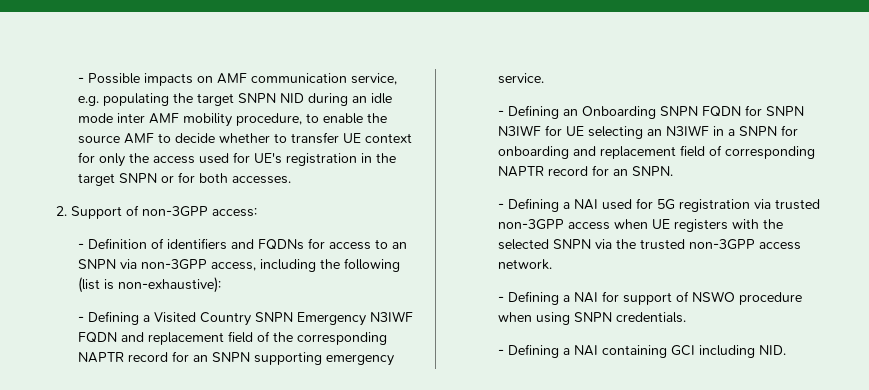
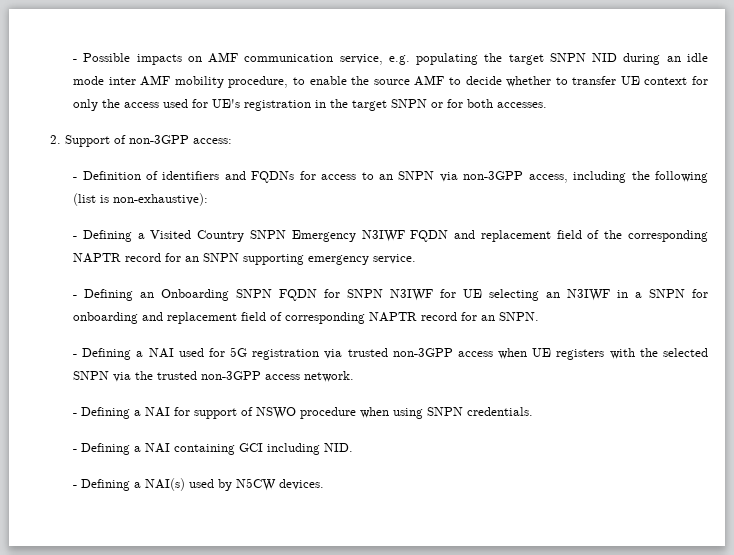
+ - Defining a NAI(s) used by N5CW devices.

